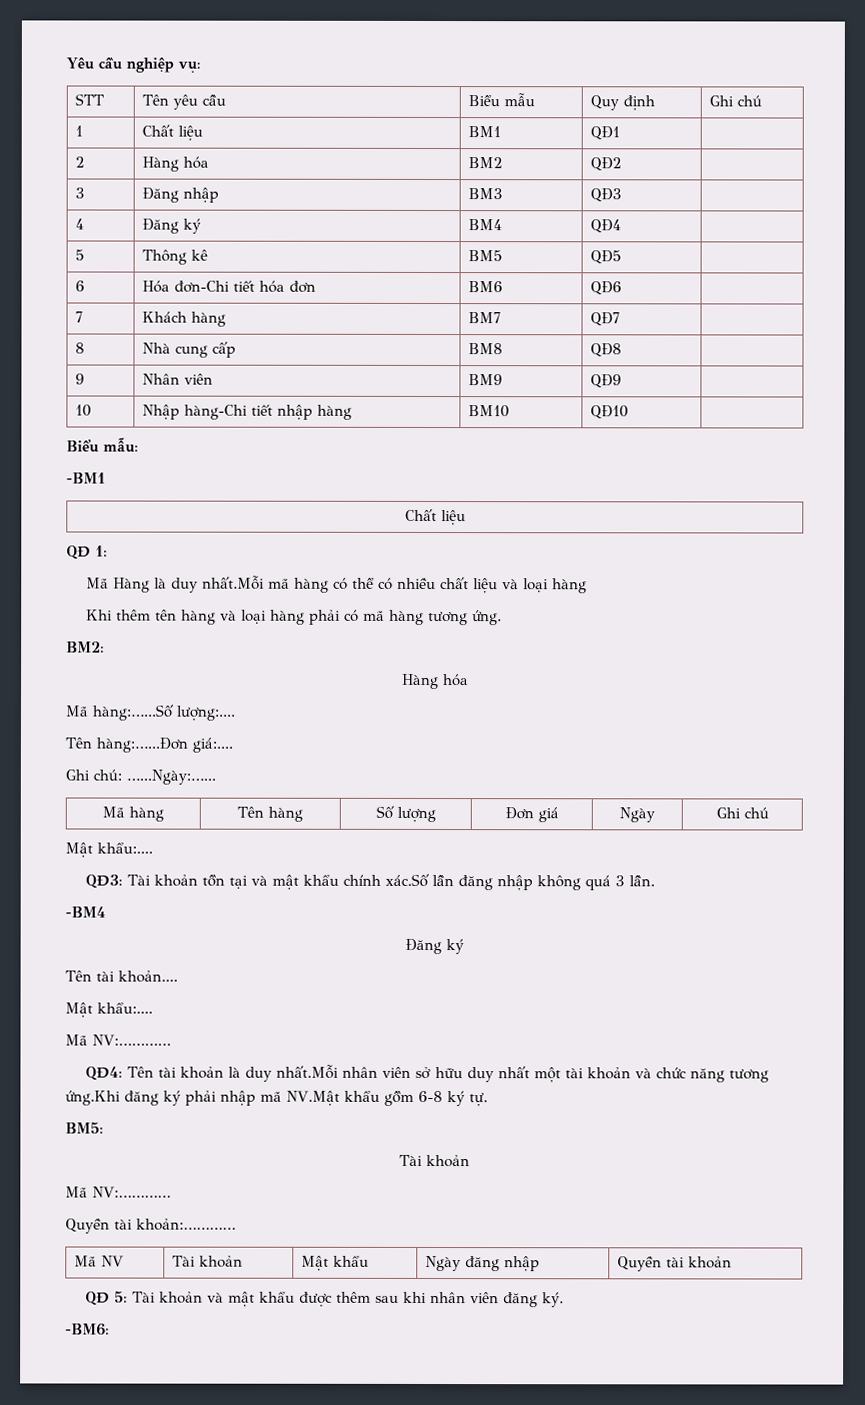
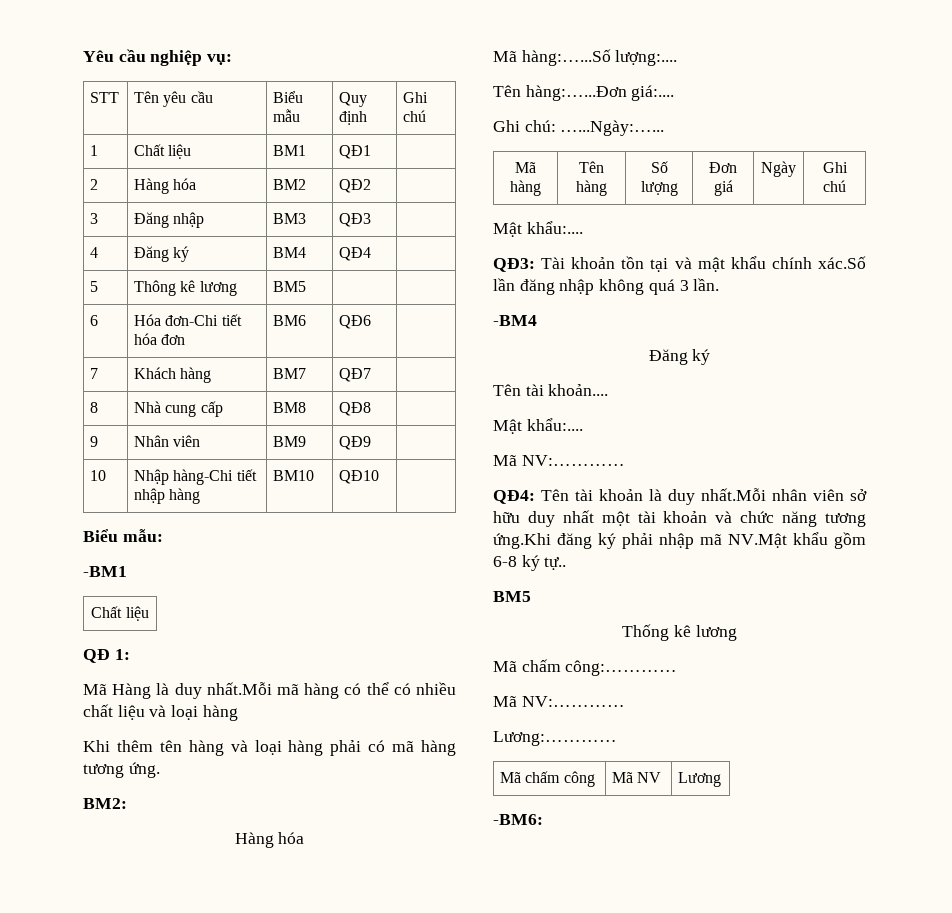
- 5 | Thông kê | BM5 | QĐ5 |
+ 5 | Thông kê lương | BM5 | |
- QĐ4: Tên tài khoản là duy nhất.Mỗi nhân viên sở hữu duy nhất một tài khoản và chức năng tương ứng.Khi đăng ký phải nhập mã NV.Mật khẩu gồm 6-8 ký tự.
- BM5:
- Tài khoản
+ QĐ4: Tên tài khoản là duy nhất.Mỗi nhân viên sở hữu duy nhất một tài khoản và chức năng tương ứng.Khi đăng ký phải nhập mã NV.Mật khẩu gồm 6-8 ký tự..
+ BM5
+ Thống kê lương
+ Mã chấm công:…………
  Mã NV:…………
- Quyền tài khoản:…………
- Mã NV | Tài khoản | Mật khẩu | Ngày đăng nhập | Quyền tài khoản
- QĐ 5: Tài khoản và mật khẩu được thêm sau khi nhân viên đăng ký.
+ Lương:…………
+ Mã chấm công | Mã NV | Lương

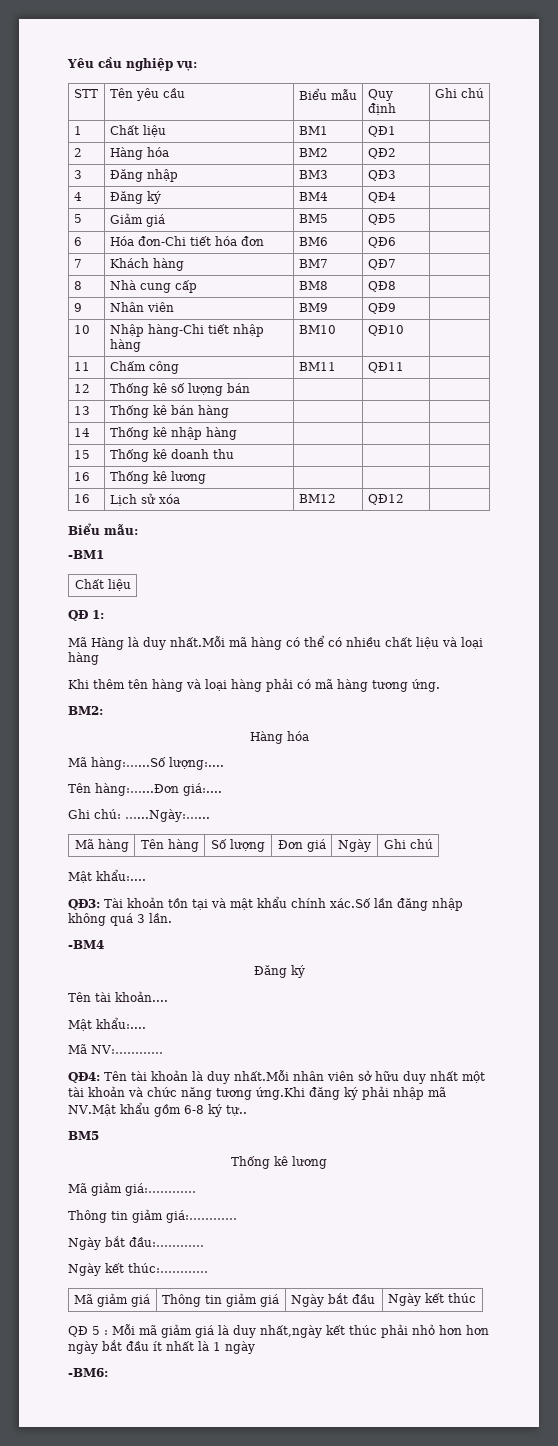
- 5 | Thông kê lương | BM5 | |
+ 5 | Giảm giá | BM5 | QĐ5 |
+ 11 | Chấm công | BM11 | QĐ11 |
+ 12 | Thống kê số lượng bán | | |
+ 13 | Thống kê bán hàng | | |
+ 14 | Thống kê nhập hàng | | |
+ 15 | Thống kê doanh thu | | |
+ 16 | Thống kê lương | | |
+ 16 | Lịch sử xóa | BM12 | QĐ12 |
- Mã chấm công:…………
- Mã NV:…………
- Lương:…………
- Mã chấm công | Mã NV | Lương
+ Mã giảm giá:…………
+ Thông tin giảm giá:…………
+ Ngày bắt đầu:…………
+ Ngày kết thúc:…………
+ Mã giảm giá | Thông tin giảm giá | Ngày bắt đầu | Ngày kết thúc
+ QĐ 5 : Mỗi mã giảm giá là duy nhất,ngày kết thúc phải nhỏ hơn hơn ngày bắt đầu ít nhất là 1 ngày

